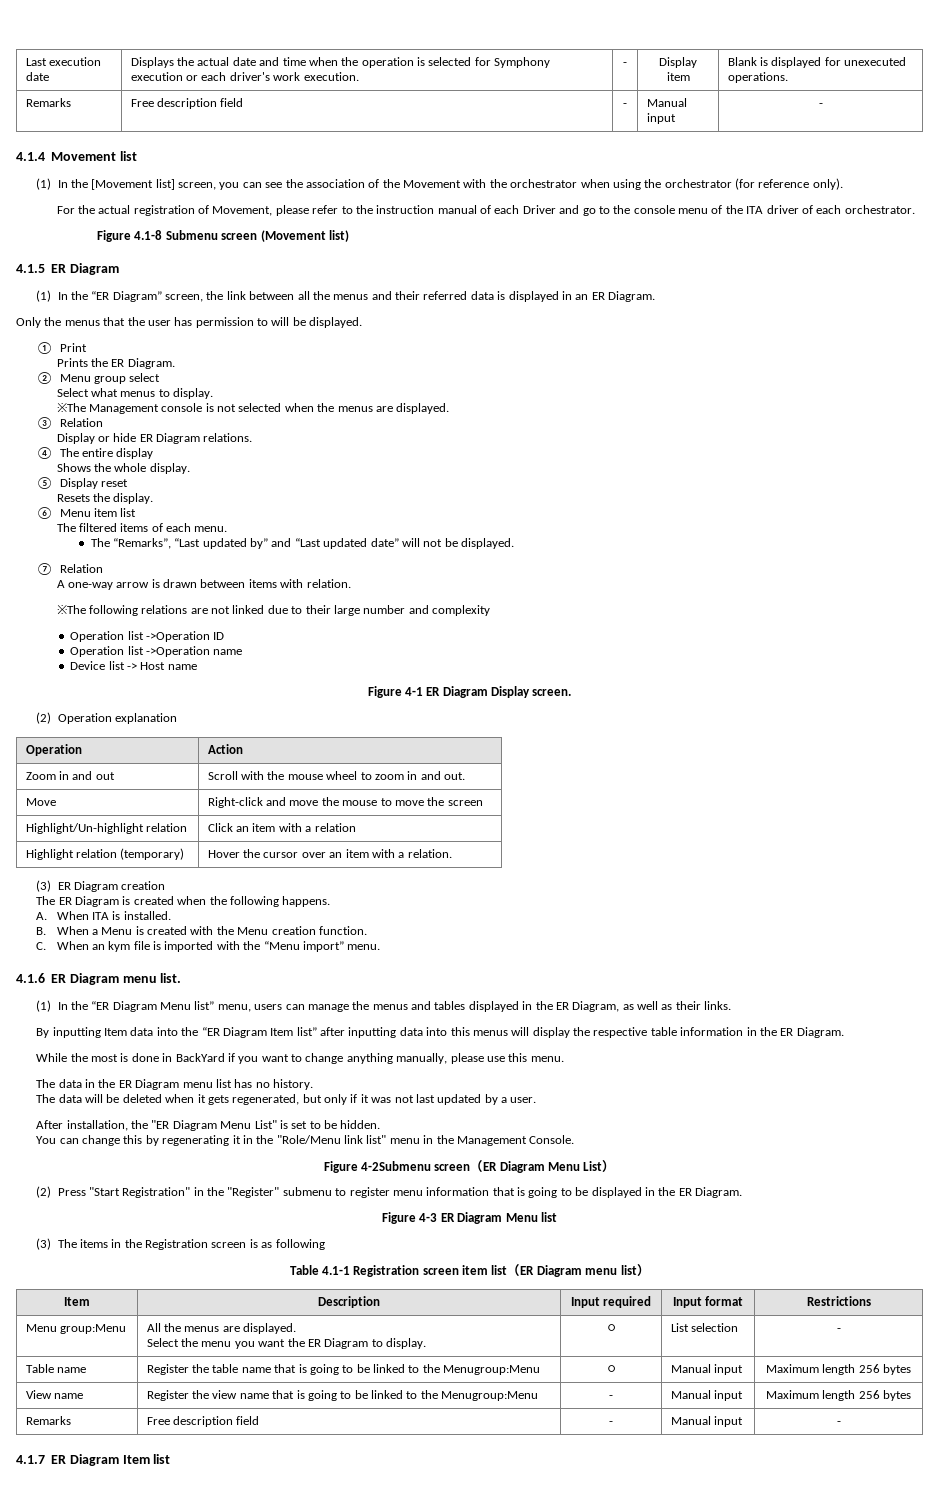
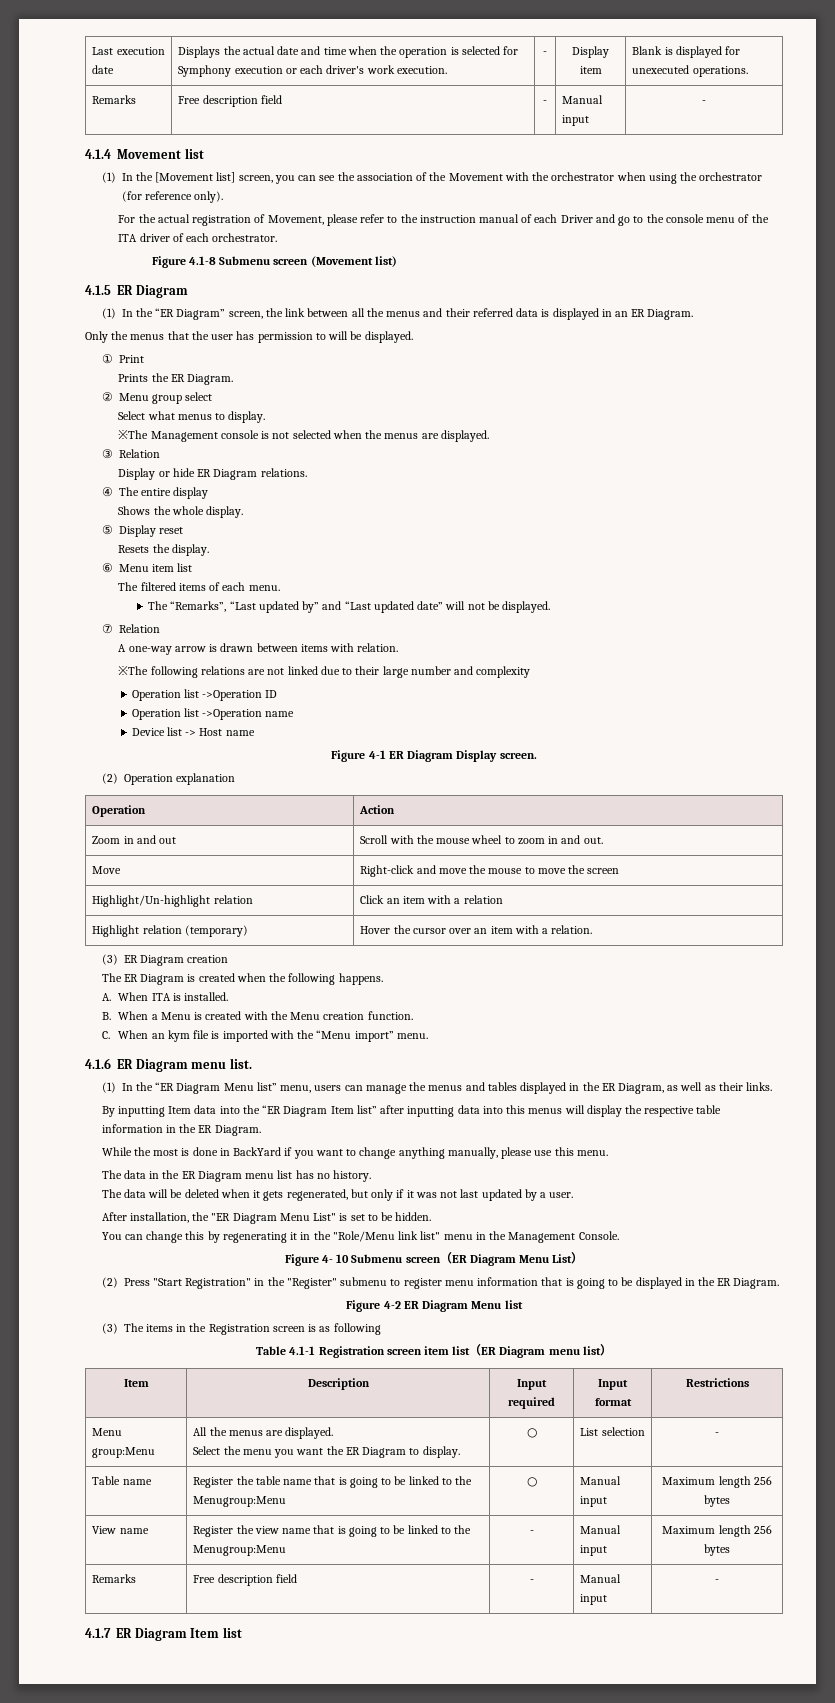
- Figure 4-2Submenu screen（ER Diagram Menu List）
+ Figure 4- 10 Submenu screen（ER Diagram Menu List）
- Figure 4-3 ER Diagram Menu list
+ Figure 4-2 ER Diagram Menu list

